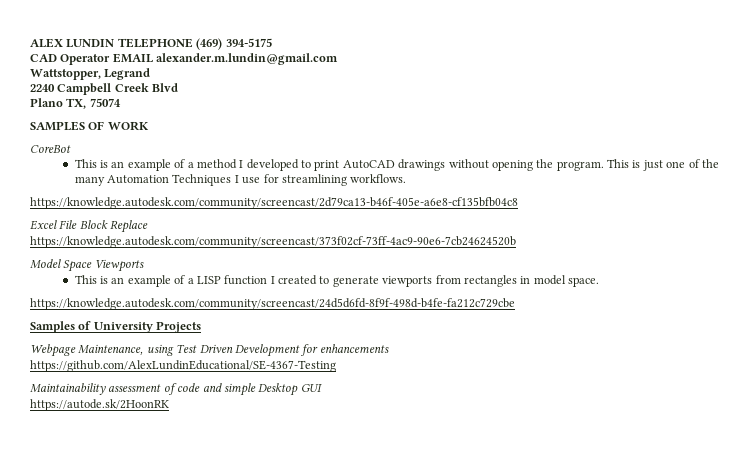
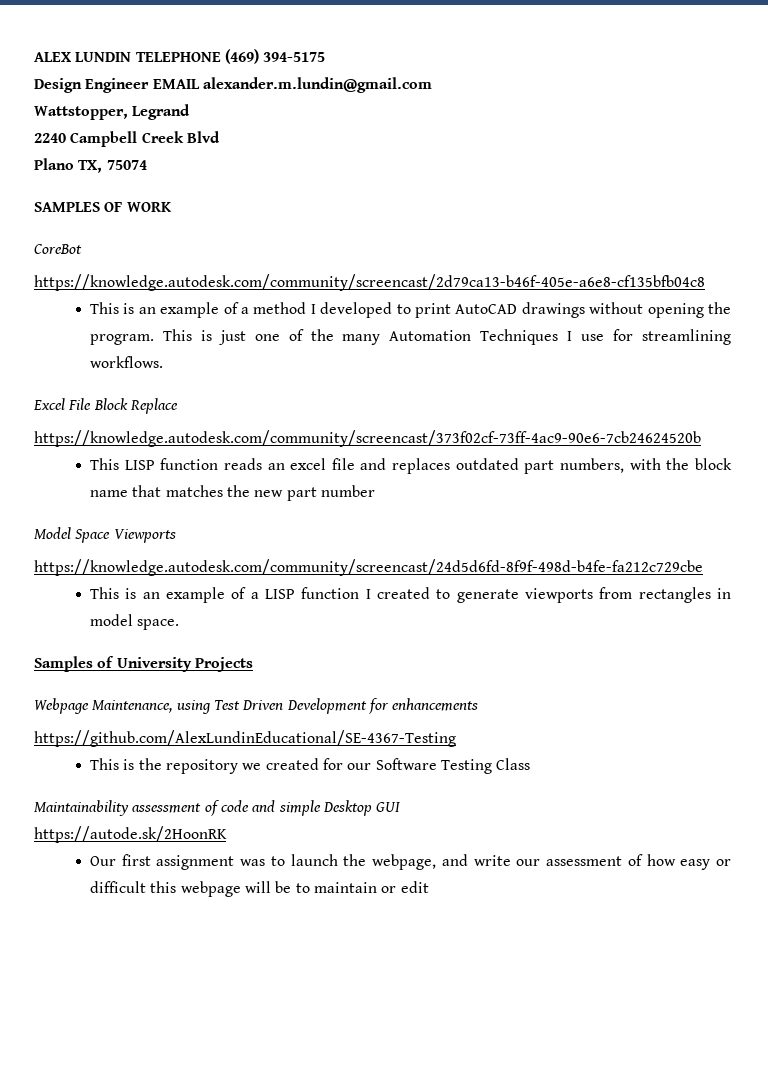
- CAD Operator EMAIL alexander.m.lundin@gmail.com
+ Design Engineer EMAIL alexander.m.lundin@gmail.com
+ https://knowledge.autodesk.com/community/screencast/2d79ca13-b46f-405e-a6e8-cf135bfb04c8
- https://knowledge.autodesk.com/community/screencast/2d79ca13-b46f-405e-a6e8-cf135bfb04c8
+ This LISP function reads an excel file and replaces outdated part numbers, with the block name that matches the new part number
+ https://knowledge.autodesk.com/community/screencast/24d5d6fd-8f9f-498d-b4fe-fa212c729cbe
- https://knowledge.autodesk.com/community/screencast/24d5d6fd-8f9f-498d-b4fe-fa212c729cbe
+ This is the repository we created for our Software Testing Class
+ Our first assignment was to launch the webpage, and write our assessment of how easy or difficult this webpage will be to maintain or edit

